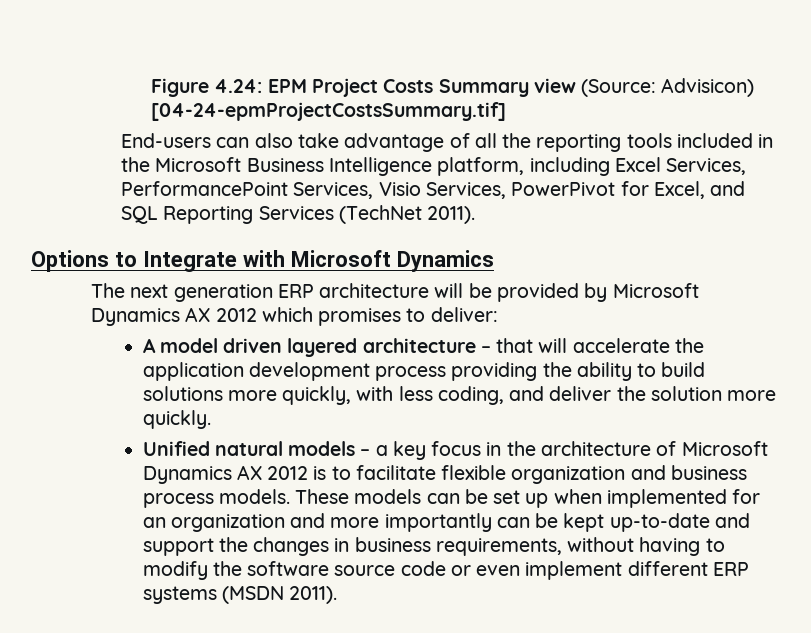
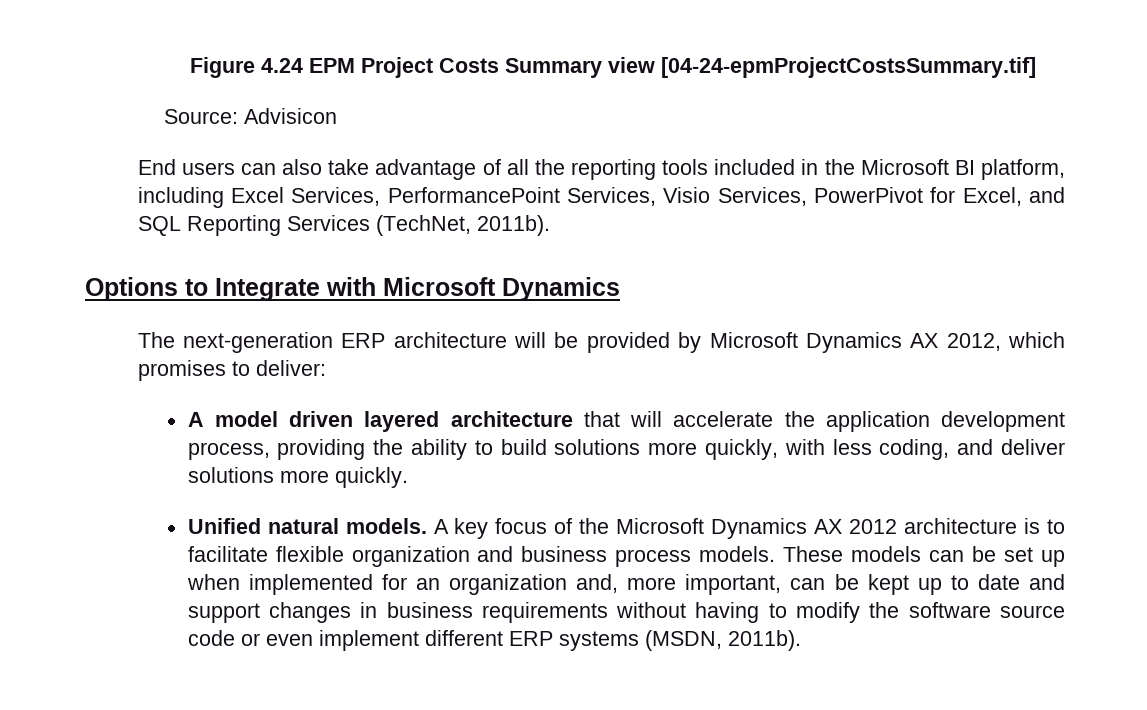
- Figure 4.24: EPM Project Costs Summary view (Source: Advisicon) [04-24-epmProjectCostsSummary.tif]
+ Figure 4.24 EPM Project Costs Summary view [04-24-epmProjectCostsSummary.tif]
- End-users can also take advantage of all the reporting tools included in the Microsoft Business Intelligence platform, including Excel Services, PerformancePoint Services, Visio Services, PowerPivot for Excel, and SQL Reporting Services (TechNet 2011).
+ Source: Advisicon
+ End users can also take advantage of all the reporting tools included in the Microsoft BI platform, including Excel Services, PerformancePoint Services, Visio Services, PowerPivot for Excel, and SQL Reporting Services (TechNet, 2011b).
- The next generation ERP architecture will be provided by Microsoft Dynamics AX 2012 which promises to deliver:
+ The next-generation ERP architecture will be provided by Microsoft Dynamics AX 2012, which promises to deliver:
- A model driven layered architecture – that will accelerate the application development process providing the ability to build solutions more quickly, with less coding, and deliver the solution more quickly.
+ A model driven layered architecture that will accelerate the application development process, providing the ability to build solutions more quickly, with less coding, and deliver solutions more quickly.
- Unified natural models – a key focus in the architecture of Microsoft Dynamics AX 2012 is to facilitate flexible organization and business process models.
+ Unified natural models. A key focus of the Microsoft Dynamics AX 2012 architecture is to facilitate flexible organization and business process models.
- These models can be set up when implemented for an organization and more importantly can be kept up-to-date and support the changes in business requirements, without having to modify the software source code or even implement different ERP systems (MSDN 2011).
+ These models can be set up when implemented for an organization and, more important, can be kept up to date and support changes in business requirements without having to modify the software source code or even implement different ERP systems (MSDN, 2011b).

